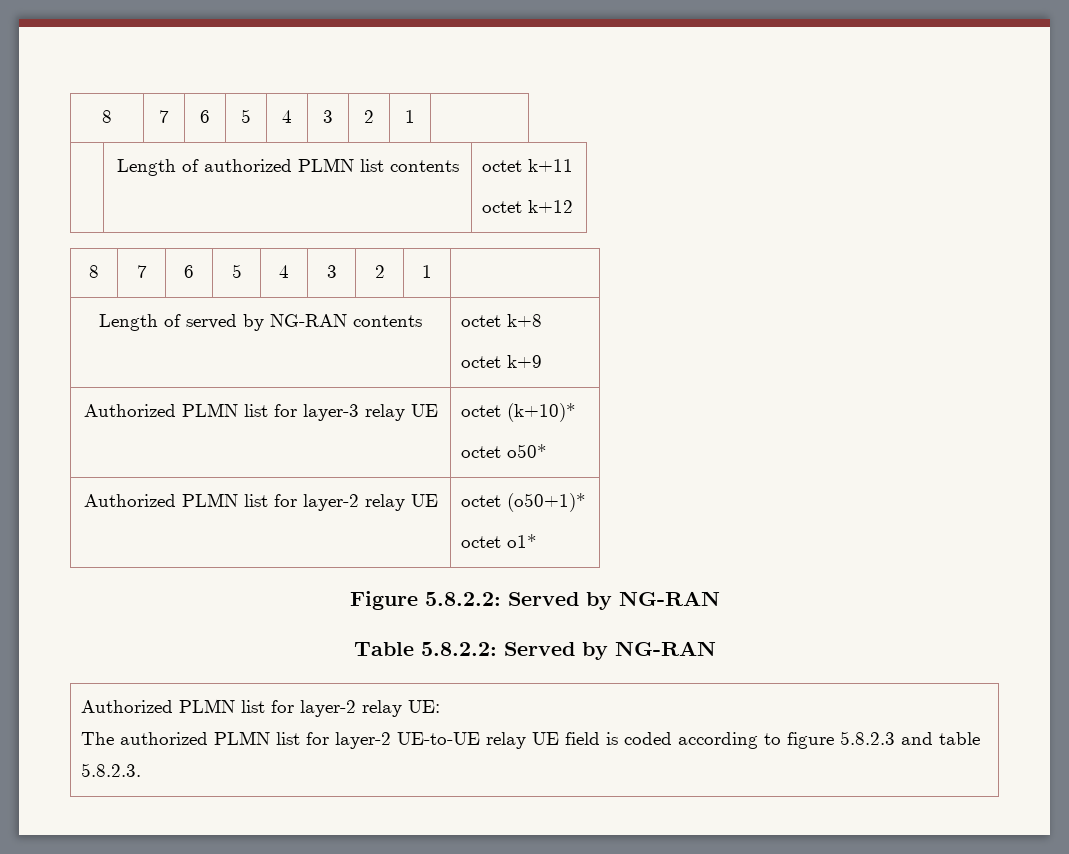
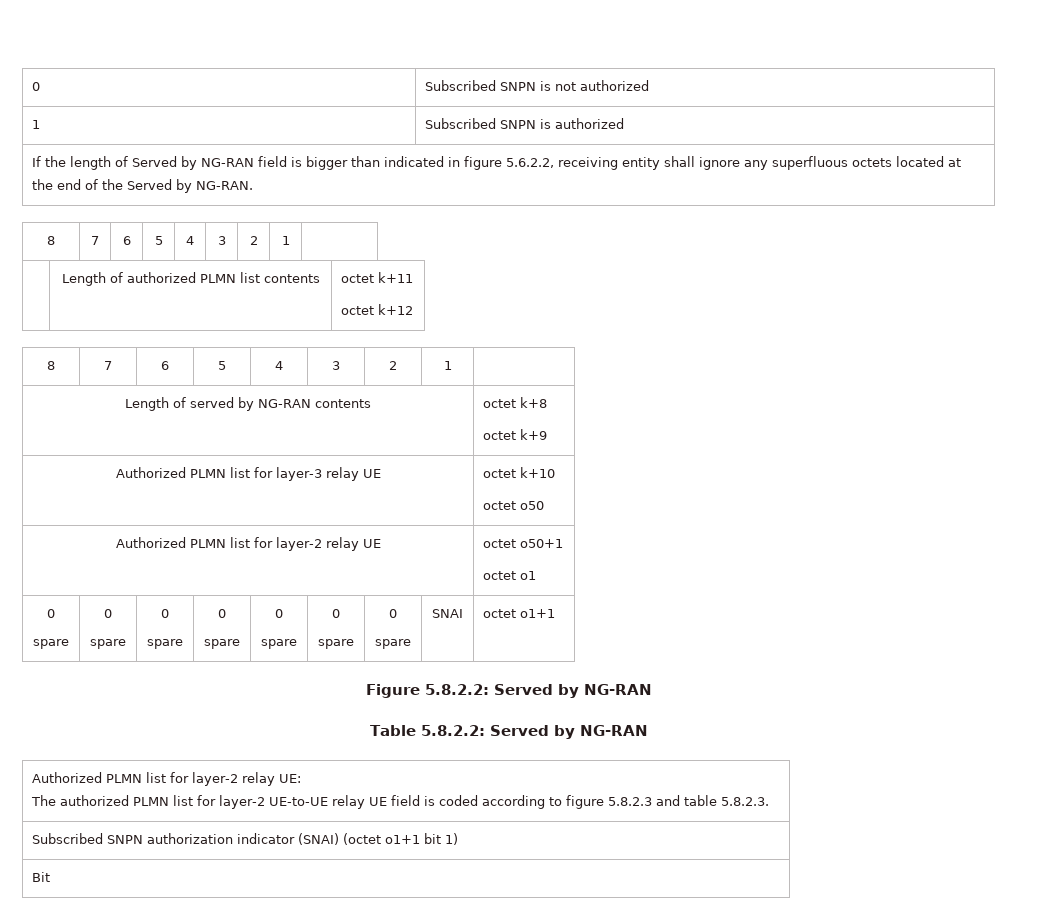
+ 0 | Subscribed SNPN is not authorized
+ 1 | Subscribed SNPN is authorized
+ If the length of Served by NG-RAN field is bigger than indicated in figure 5.6.2.2, receiving entity shall ignore any superfluous octets located at the end of the Served by NG-RAN.
- Authorized PLMN list for layer-3 relay UE | octet (k+10)*
- octet o50*
+ Authorized PLMN list for layer-3 relay UE | octet k+10
+ octet o50
- Authorized PLMN list for layer-2 relay UE | octet (o50+1)*
- octet o1*
+ Authorized PLMN list for layer-2 relay UE | octet o50+1
+ octet o1
+ 0
+ spare | 0
+ spare | 0
+ spare | 0
+ spare | 0
+ spare | 0
+ spare | 0
+ spare | SNAI | octet o1+1
+ Subscribed SNPN authorization indicator (SNAI) (octet o1+1 bit 1)
+ Bit

